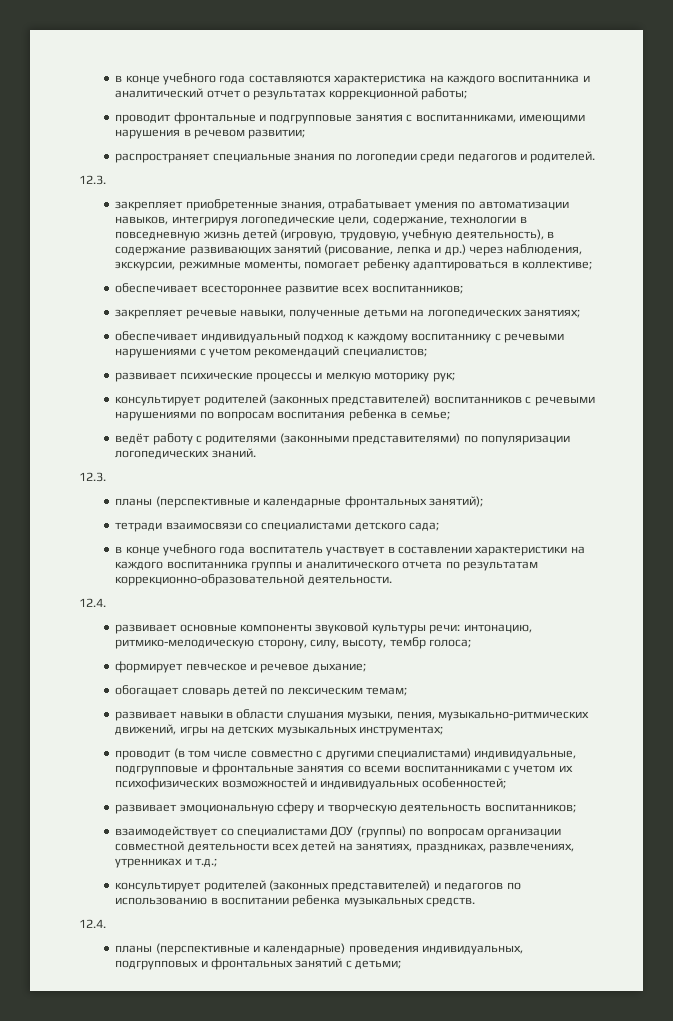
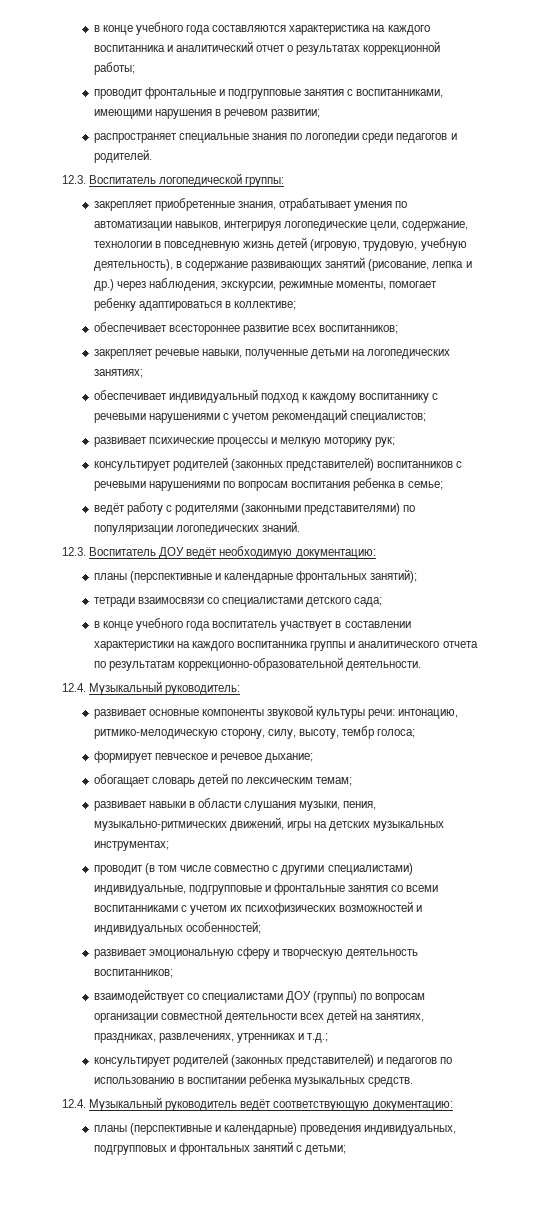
  распространяет специальные знания по логопедии среди педагогов и родителей.
- 12.3.
+ 12.3. Воспитатель логопедической группы:
  ведёт работу с родителями (законными представителями) по популяризации логопедических знаний.
- 12.3.
+ 12.3. Воспитатель ДОУ ведёт необходимую документацию:
  в конце учебного года воспитатель участвует в составлении характеристики на каждого воспитанника группы и аналитического отчета по результатам коррекционно-образовательной деятельности.
- 12.4.
+ 12.4. Музыкальный руководитель:
  консультирует родителей (законных представителей) и педагогов по использованию в воспитании ребенка музыкальных средств.
- 12.4.
+ 12.4. Музыкальный руководитель ведёт соответствующую документацию:

